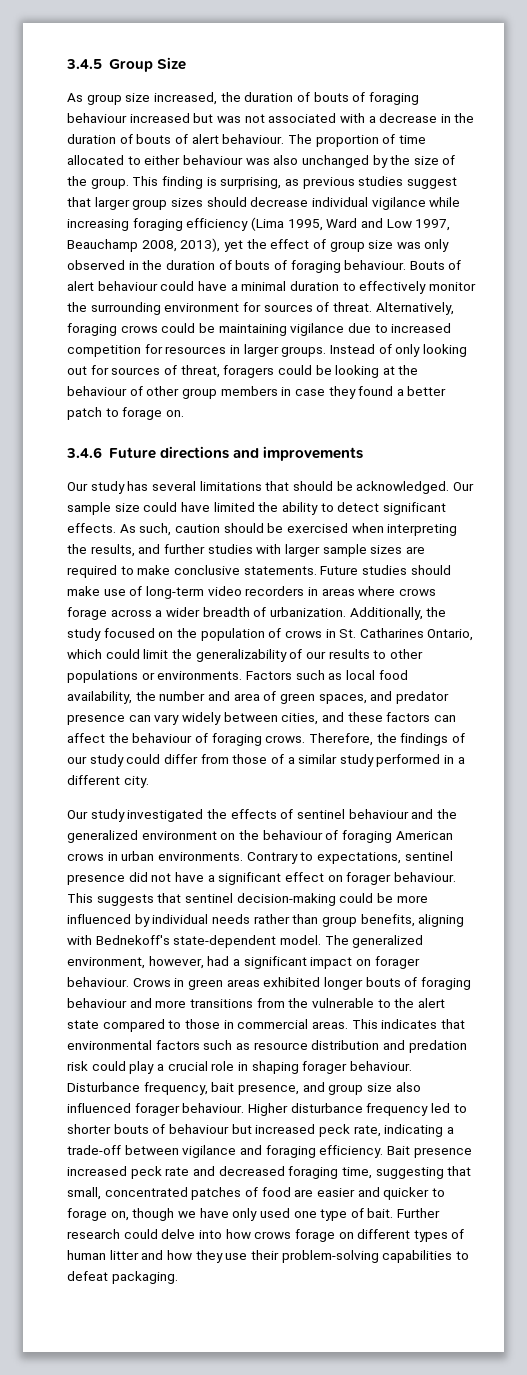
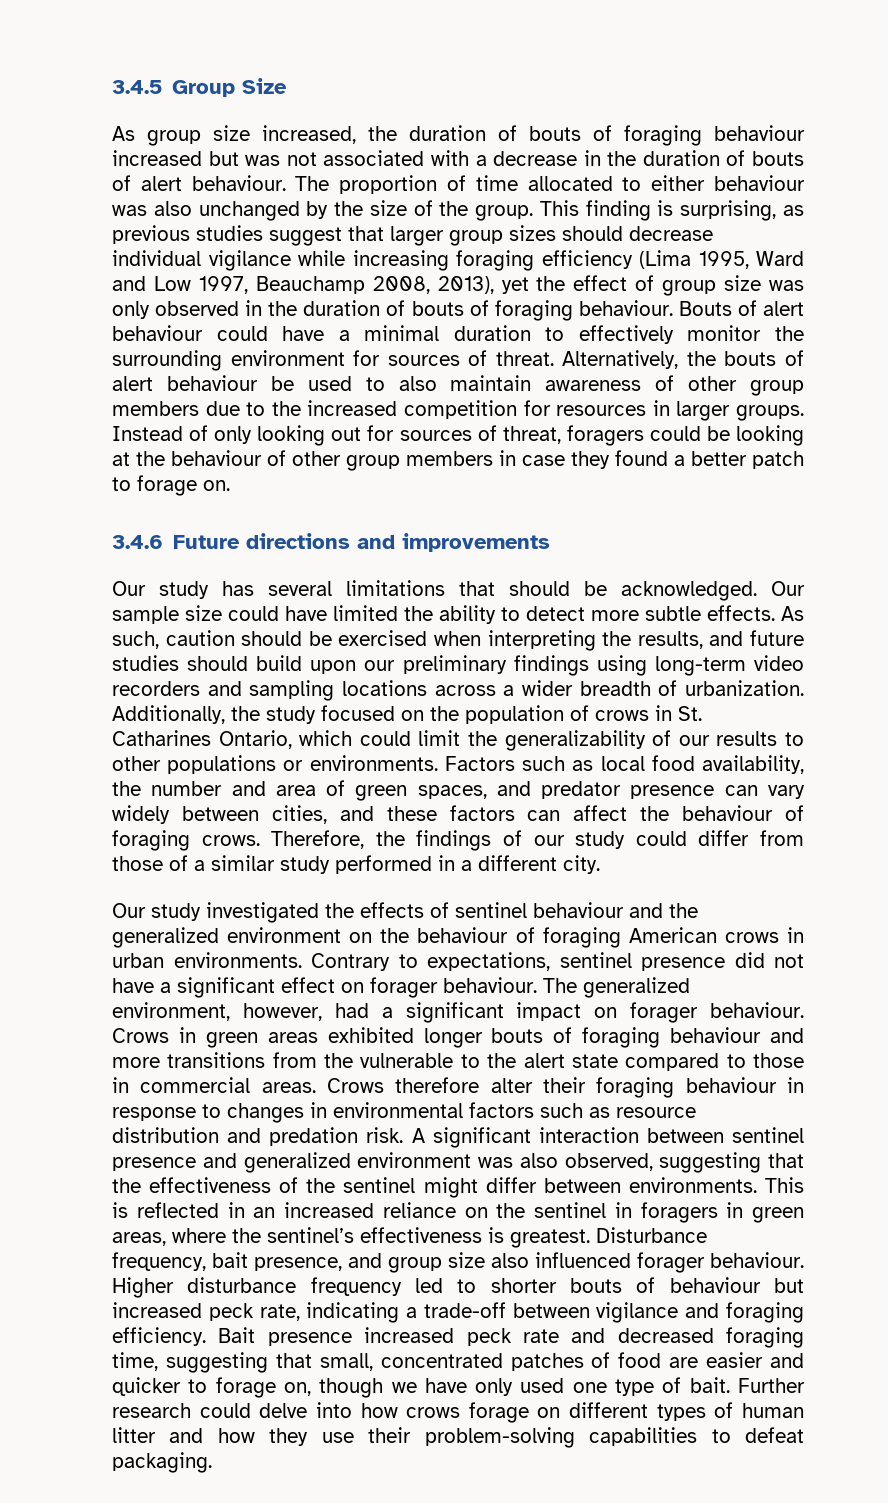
- Alternatively, foraging crows could be maintaining vigilance due to increased competition for resources in larger groups.
+ Alternatively, the bouts of alert behaviour be used to also maintain awareness of other group members due to the increased competition for resources in larger groups.
- Our sample size could have limited the ability to detect significant effects.
+ Our sample size could have limited the ability to detect more subtle effects.
- As such, caution should be exercised when interpreting the results, and further studies with larger sample sizes are required to make conclusive statements. Future studies should make use of long-term video recorders in areas where crows forage across a wider breadth of urbanization.
+ As such, caution should be exercised when interpreting the results, and future studies should build upon our preliminary findings using long-term video recorders and sampling locations across a wider breadth of urbanization.
- This suggests that sentinel decision-making could be more influenced by individual needs rather than group benefits, aligning with Bednekoff's state-dependent model.
- This indicates that environmental factors such as resource distribution and predation risk could play a crucial role in shaping forager behaviour.
+ Crows therefore alter their foraging behaviour in response to changes in environmental factors such as resource distribution and predation risk. A significant interaction between sentinel presence and generalized environment was also observed, suggesting that the effectiveness of the sentinel might differ between environments. This is reflected in an increased reliance on the sentinel in foragers in green areas, where the sentinel’s effectiveness is greatest.

